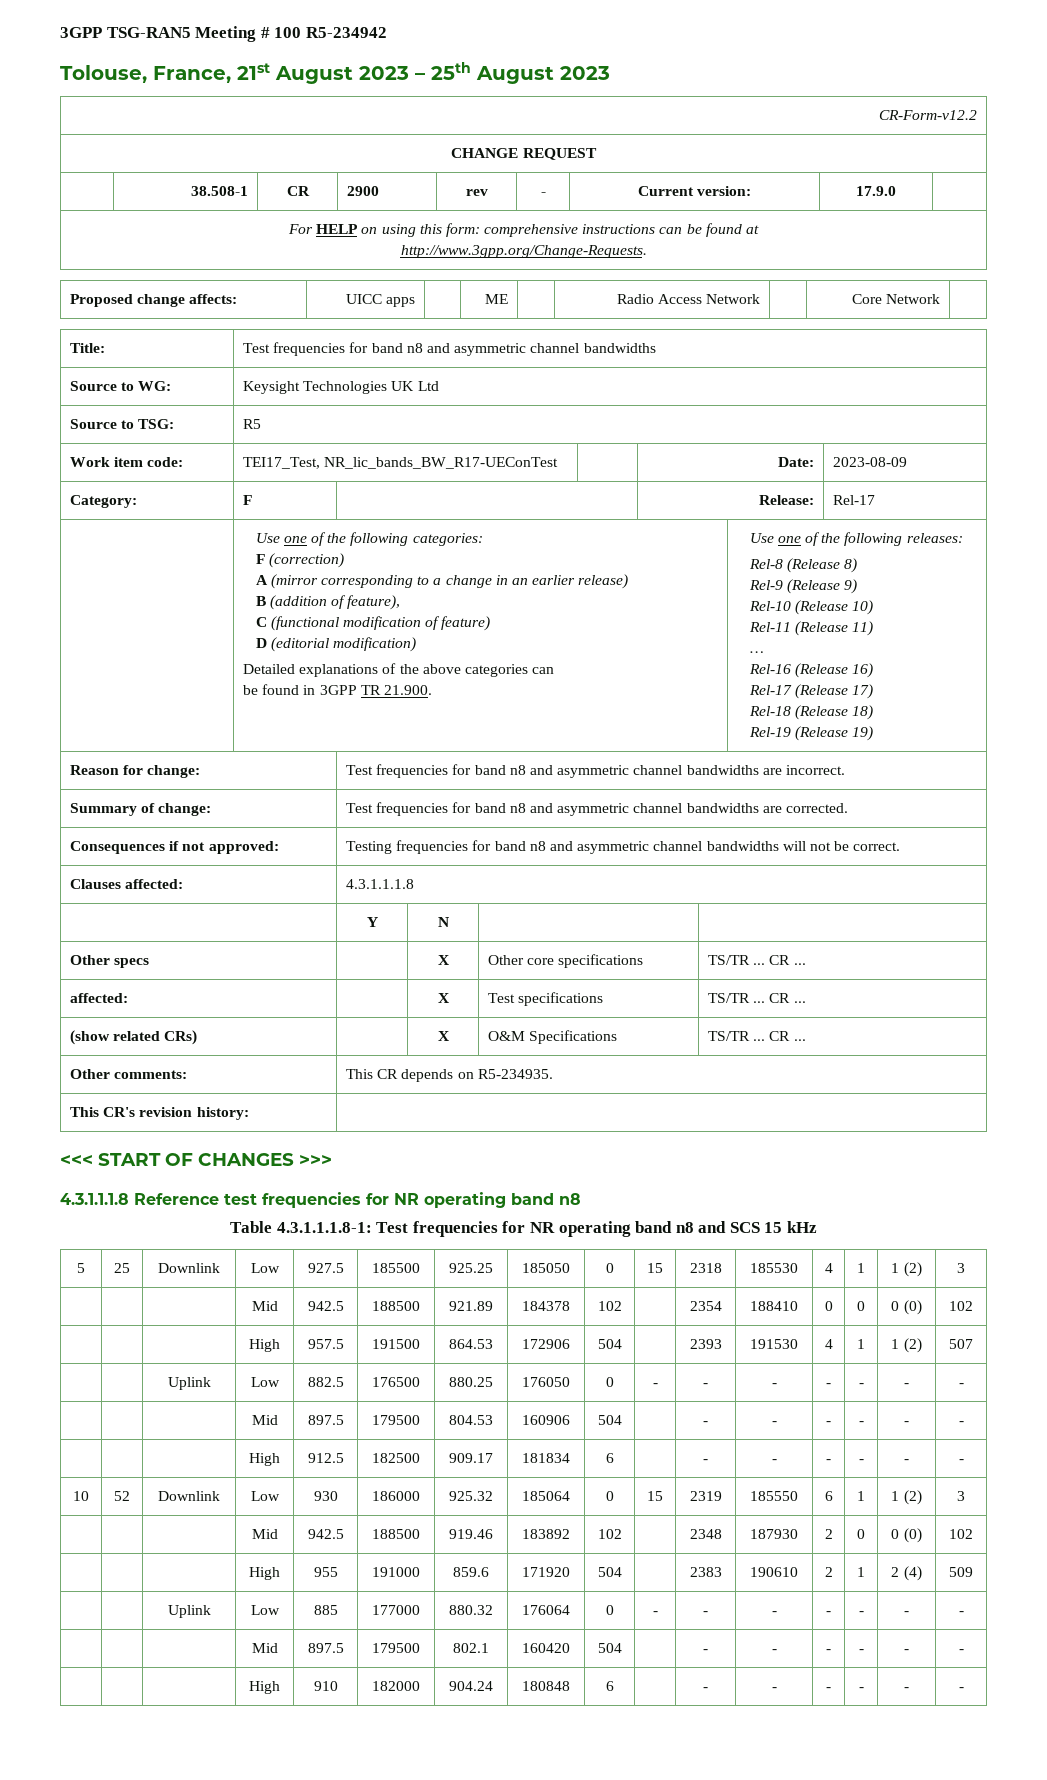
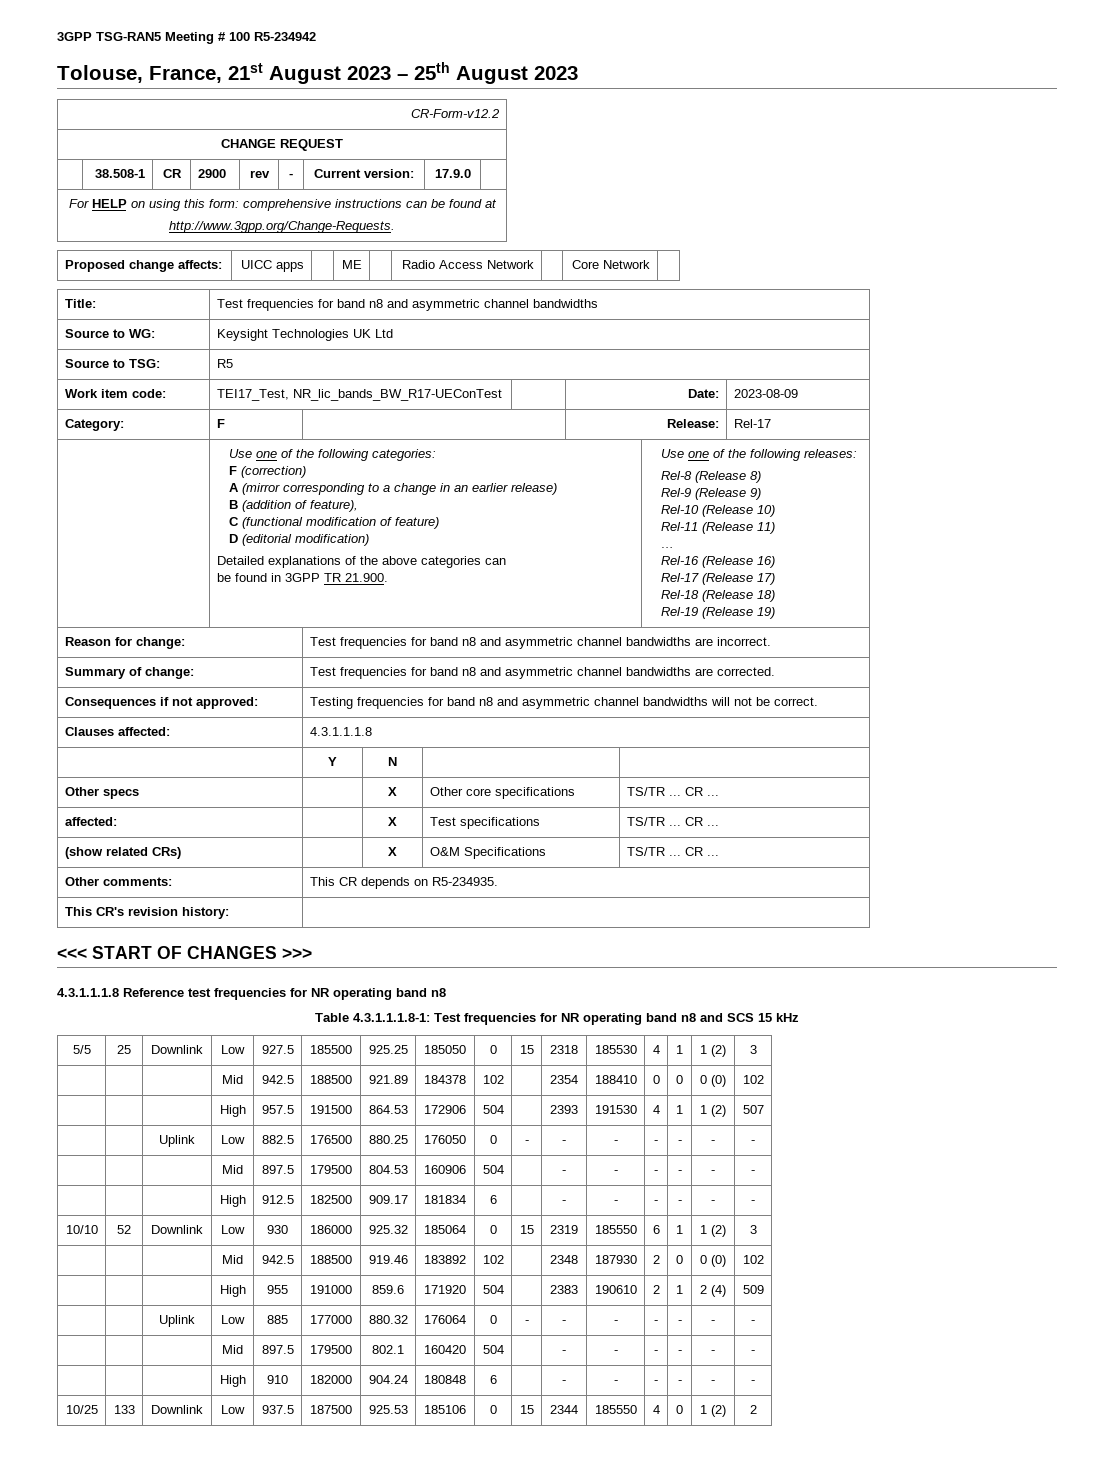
- 5 | 25 | Downlink | Low | 927.5 | 185500 | 925.25 | 185050 | 0 | 15 | 2318 | 185530 | 4 | 1 | 1 (2) | 3
+ 5/5 | 25 | Downlink | Low | 927.5 | 185500 | 925.25 | 185050 | 0 | 15 | 2318 | 185530 | 4 | 1 | 1 (2) | 3
- 10 | 52 | Downlink | Low | 930 | 186000 | 925.32 | 185064 | 0 | 15 | 2319 | 185550 | 6 | 1 | 1 (2) | 3
+ 10/10 | 52 | Downlink | Low | 930 | 186000 | 925.32 | 185064 | 0 | 15 | 2319 | 185550 | 6 | 1 | 1 (2) | 3
+ 10/25 | 133 | Downlink | Low | 937.5 | 187500 | 925.53 | 185106 | 0 | 15 | 2344 | 185550 | 4 | 0 | 1 (2) | 2

